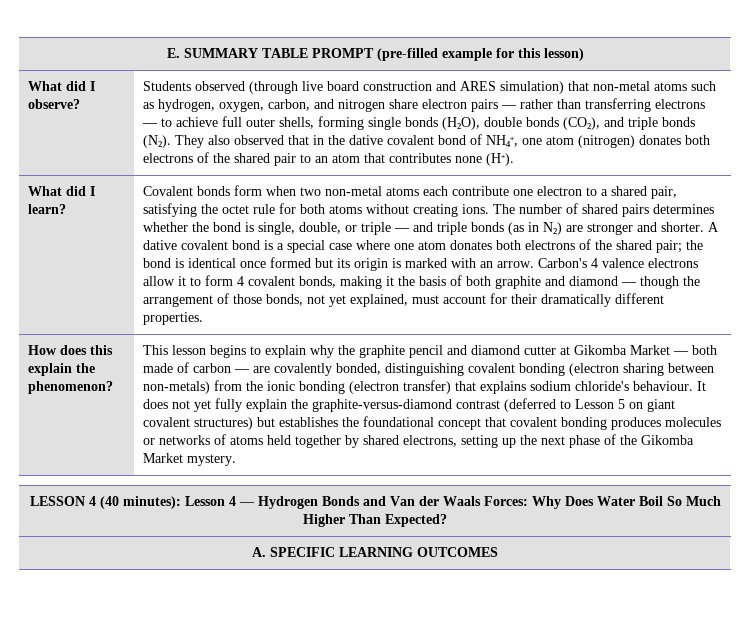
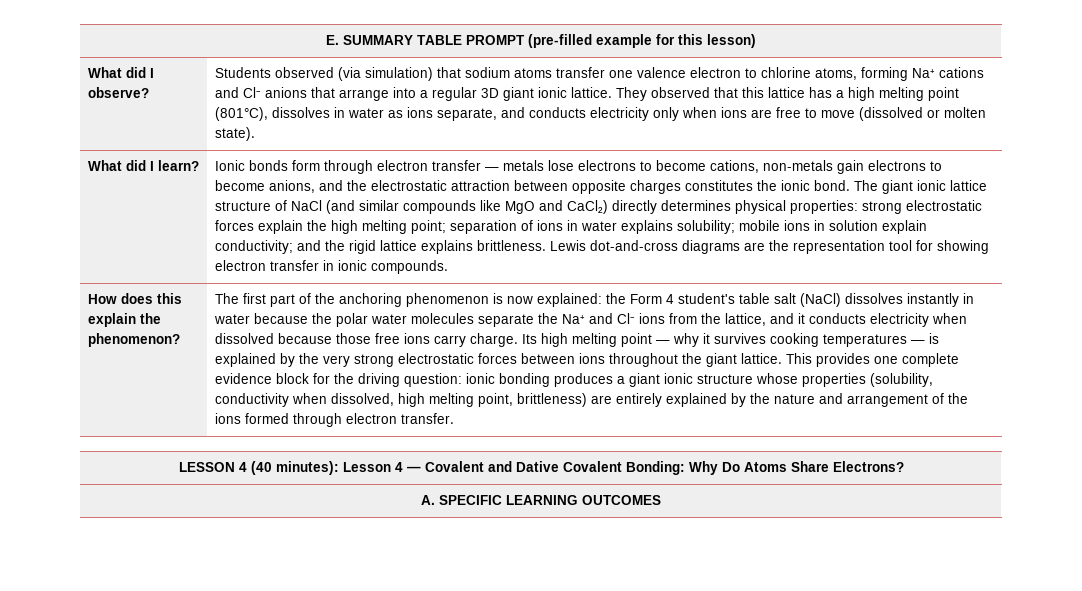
- Students observed (through live board construction and ARES simulation) that non-metal atoms such as hydrogen, oxygen, carbon, and nitrogen share electron pairs — rather than transferring electrons — to achieve full outer shells, forming single bonds (H₂O), double bonds (CO₂), and triple bonds (N₂). They also observed that in the dative covalent bond of NH₄⁺, one atom (nitrogen) donates both electrons of the shared pair to an atom that contributes none (H⁺).
+ Students observed (via simulation) that sodium atoms transfer one valence electron to chlorine atoms, forming Na⁺ cations and Cl⁻ anions that arrange into a regular 3D giant ionic lattice. They observed that this lattice has a high melting point (801°C), dissolves in water as ions separate, and conducts electricity only when ions are free to move (dissolved or molten state).
- Covalent bonds form when two non-metal atoms each contribute one electron to a shared pair, satisfying the octet rule for both atoms without creating ions. The number of shared pairs determines whether the bond is single, double, or triple — and triple bonds (as in N₂) are stronger and shorter. A dative covalent bond is a special case where one atom donates both electrons of the shared pair; the bond is identical once formed but its origin is marked with an arrow. Carbon's 4 valence electrons allow it to form 4 covalent bonds, making it the basis of both graphite and diamond — though the arrangement of those bonds, not yet explained, must account for their dramatically different properties.
+ Ionic bonds form through electron transfer — metals lose electrons to become cations, non-metals gain electrons to become anions, and the electrostatic attraction between opposite charges constitutes the ionic bond. The giant ionic lattice structure of NaCl (and similar compounds like MgO and CaCl₂) directly determines physical properties: strong electrostatic forces explain the high melting point; separation of ions in water explains solubility; mobile ions in solution explain conductivity; and the rigid lattice explains brittleness. Lewis dot-and-cross diagrams are the representation tool for showing electron transfer in ionic compounds.
- This lesson begins to explain why the graphite pencil and diamond cutter at Gikomba Market — both made of carbon — are covalently bonded, distinguishing covalent bonding (electron sharing between non-metals) from the ionic bonding (electron transfer) that explains sodium chloride's behaviour. It does not yet fully explain the graphite-versus-diamond contrast (deferred to Lesson 5 on giant covalent structures) but establishes the foundational concept that covalent bonding produces molecules or networks of atoms held together by shared electrons, setting up the next phase of the Gikomba Market mystery.
+ The first part of the anchoring phenomenon is now explained: the Form 4 student's table salt (NaCl) dissolves instantly in water because the polar water molecules separate the Na⁺ and Cl⁻ ions from the lattice, and it conducts electricity when dissolved because those free ions carry charge. Its high melting point — why it survives cooking temperatures — is explained by the very strong electrostatic forces between ions throughout the giant lattice. This provides one complete evidence block for the driving question: ionic bonding produces a giant ionic structure whose properties (solubility, conductivity when dissolved, high melting point, brittleness) are entirely explained by the nature and arrangement of the ions formed through electron transfer.
- LESSON 4 (40 minutes): Lesson 4 — Hydrogen Bonds and Van der Waals Forces: Why Does Water Boil So Much Higher Than Expected?
+ LESSON 4 (40 minutes): Lesson 4 — Covalent and Dative Covalent Bonding: Why Do Atoms Share Electrons?

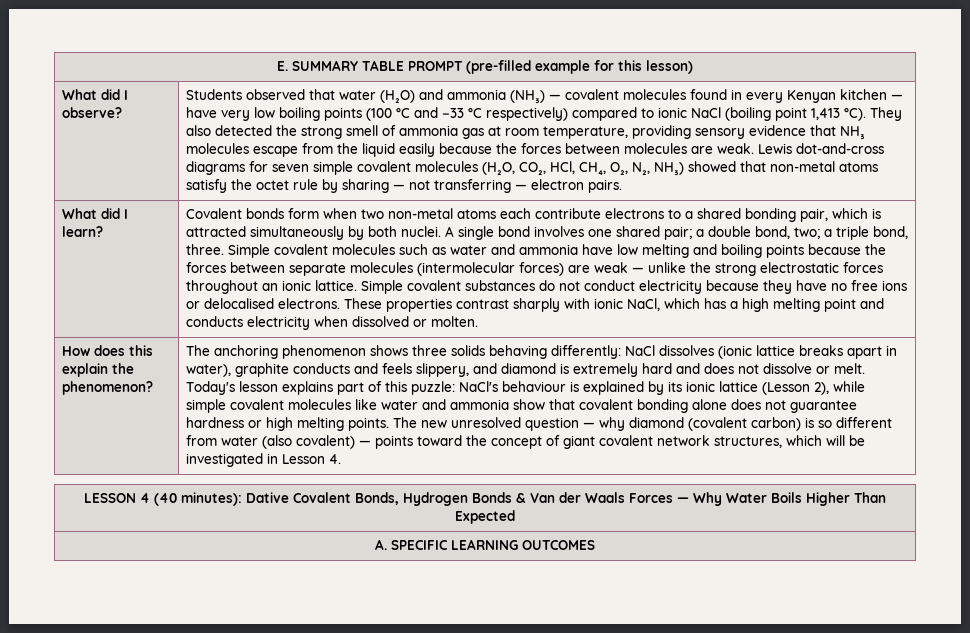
- Students observed (via simulation) that sodium atoms transfer one valence electron to chlorine atoms, forming Na⁺ cations and Cl⁻ anions that arrange into a regular 3D giant ionic lattice. They observed that this lattice has a high melting point (801°C), dissolves in water as ions separate, and conducts electricity only when ions are free to move (dissolved or molten state).
+ Students observed that water (H₂O) and ammonia (NH₃) — covalent molecules found in every Kenyan kitchen — have very low boiling points (100 °C and −33 °C respectively) compared to ionic NaCl (boiling point 1,413 °C). They also detected the strong smell of ammonia gas at room temperature, providing sensory evidence that NH₃ molecules escape from the liquid easily because the forces between molecules are weak. Lewis dot-and-cross diagrams for seven simple covalent molecules (H₂O, CO₂, HCl, CH₄, O₂, N₂, NH₃) showed that non-metal atoms satisfy the octet rule by sharing — not transferring — electron pairs.
- Ionic bonds form through electron transfer — metals lose electrons to become cations, non-metals gain electrons to become anions, and the electrostatic attraction between opposite charges constitutes the ionic bond. The giant ionic lattice structure of NaCl (and similar compounds like MgO and CaCl₂) directly determines physical properties: strong electrostatic forces explain the high melting point; separation of ions in water explains solubility; mobile ions in solution explain conductivity; and the rigid lattice explains brittleness. Lewis dot-and-cross diagrams are the representation tool for showing electron transfer in ionic compounds.
+ Covalent bonds form when two non-metal atoms each contribute electrons to a shared bonding pair, which is attracted simultaneously by both nuclei. A single bond involves one shared pair; a double bond, two; a triple bond, three. Simple covalent molecules such as water and ammonia have low melting and boiling points because the forces between separate molecules (intermolecular forces) are weak — unlike the strong electrostatic forces throughout an ionic lattice. Simple covalent substances do not conduct electricity because they have no free ions or delocalised electrons. These properties contrast sharply with ionic NaCl, which has a high melting point and conducts electricity when dissolved or molten.
- The first part of the anchoring phenomenon is now explained: the Form 4 student's table salt (NaCl) dissolves instantly in water because the polar water molecules separate the Na⁺ and Cl⁻ ions from the lattice, and it conducts electricity when dissolved because those free ions carry charge. Its high melting point — why it survives cooking temperatures — is explained by the very strong electrostatic forces between ions throughout the giant lattice. This provides one complete evidence block for the driving question: ionic bonding produces a giant ionic structure whose properties (solubility, conductivity when dissolved, high melting point, brittleness) are entirely explained by the nature and arrangement of the ions formed through electron transfer.
- LESSON 4 (40 minutes): Lesson 4 — Covalent and Dative Covalent Bonding: Why Do Atoms Share Electrons?
+ The anchoring phenomenon shows three solids behaving differently: NaCl dissolves (ionic lattice breaks apart in water), graphite conducts and feels slippery, and diamond is extremely hard and does not dissolve or melt. Today's lesson explains part of this puzzle: NaCl's behaviour is explained by its ionic lattice (Lesson 2), while simple covalent molecules like water and ammonia show that covalent bonding alone does not guarantee hardness or high melting points. The new unresolved question — why diamond (covalent carbon) is so different from water (also covalent) — points toward the concept of giant covalent network structures, which will be investigated in Lesson 4.
+ LESSON 4 (40 minutes): Dative Covalent Bonds, Hydrogen Bonds & Van der Waals Forces — Why Water Boils Higher Than Expected

